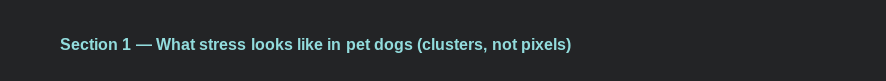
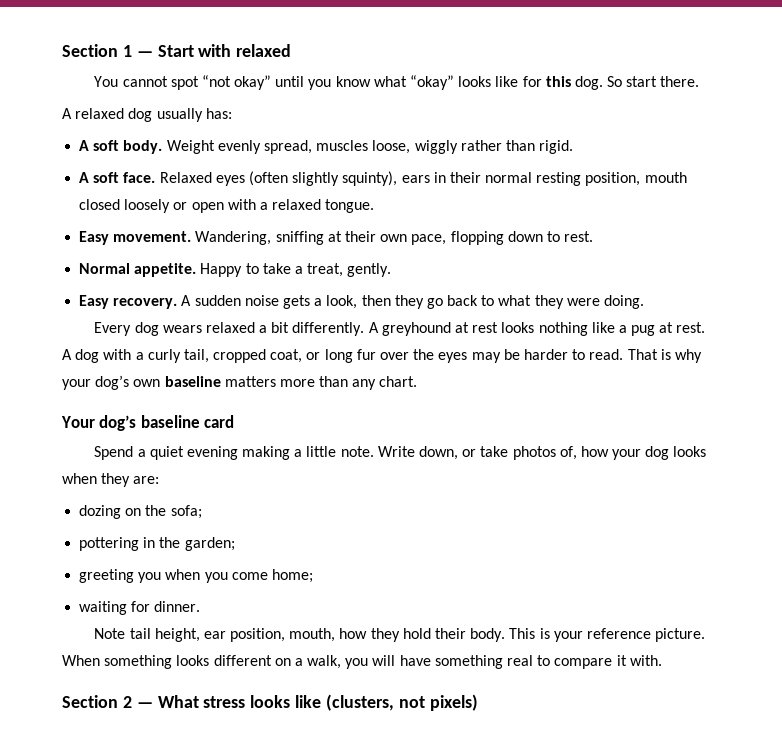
- Section 1 — What stress looks like in pet dogs (clusters, not pixels)
+ Section 1 — Start with relaxed
+ You cannot spot “not okay” until you know what “okay” looks like for this dog. So start there.
+ A relaxed dog usually has:
+ A soft body. Weight evenly spread, muscles loose, wiggly rather than rigid.
+ A soft face. Relaxed eyes (often slightly squinty), ears in their normal resting position, mouth closed loosely or open with a relaxed tongue.
+ Easy movement. Wandering, sniffing at their own pace, flopping down to rest.
+ Normal appetite. Happy to take a treat, gently.
+ Easy recovery. A sudden noise gets a look, then they go back to what they were doing.
+ Every dog wears relaxed a bit differently. A greyhound at rest looks nothing like a pug at rest. A dog with a curly tail, cropped coat, or long fur over the eyes may be harder to read. That is why your dog’s own baseline matters more than any chart.
+ Your dog’s baseline card
+ Spend a quiet evening making a little note. Write down, or take photos of, how your dog looks when they are:
+ dozing on the sofa;
+ pottering in the garden;
+ greeting you when you come home;
+ waiting for dinner.
+ Note tail height, ear position, mouth, how they hold their body. This is your reference picture. When something looks different on a walk, you will have something real to compare it with.
+ Section 2 — What stress looks like (clusters, not pixels)

